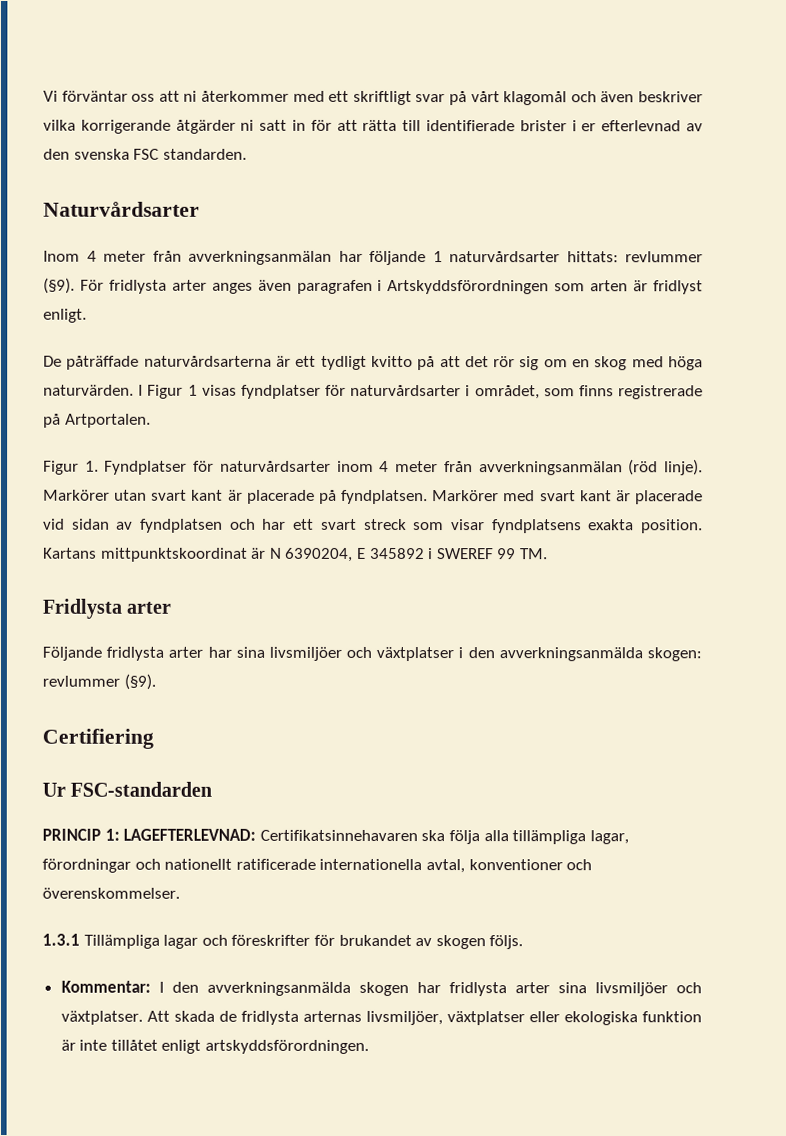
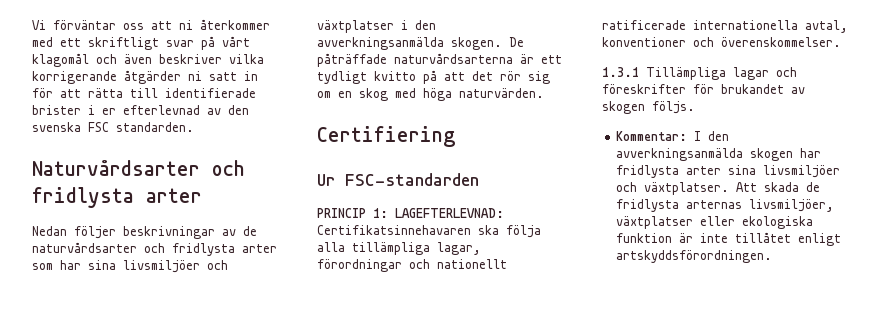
- Naturvårdsarter
- Inom 4 meter från avverkningsanmälan har följande 1 naturvårdsarter hittats: revlummer (§9). För fridlysta arter anges även paragrafen i Artskyddsförordningen som arten är fridlyst enligt.
- De påträffade naturvårdsarterna är ett tydligt kvitto på att det rör sig om en skog med höga naturvärden. I Figur 1 visas fyndplatser för naturvårdsarter i området, som finns registrerade på Artportalen.
- Figur 1. Fyndplatser för naturvårdsarter inom 4 meter från avverkningsanmälan (röd linje). Markörer utan svart kant är placerade på fyndplatsen. Markörer med svart kant är placerade vid sidan av fyndplatsen och har ett svart streck som visar fyndplatsens exakta position. Kartans mittpunktskoordinat är N 6390204, E 345892 i SWEREF 99 TM.
- Fridlysta arter
- Följande fridlysta arter har sina livsmiljöer och växtplatser i den avverkningsanmälda skogen: revlummer (§9).
+ Naturvårdsarter och fridlysta arter
+ Nedan följer beskrivningar av de naturvårdsarter och fridlysta arter som har sina livsmiljöer och växtplatser i den avverkningsanmälda skogen. De påträffade naturvårdsarterna är ett tydligt kvitto på att det rör sig om en skog med höga naturvärden.

